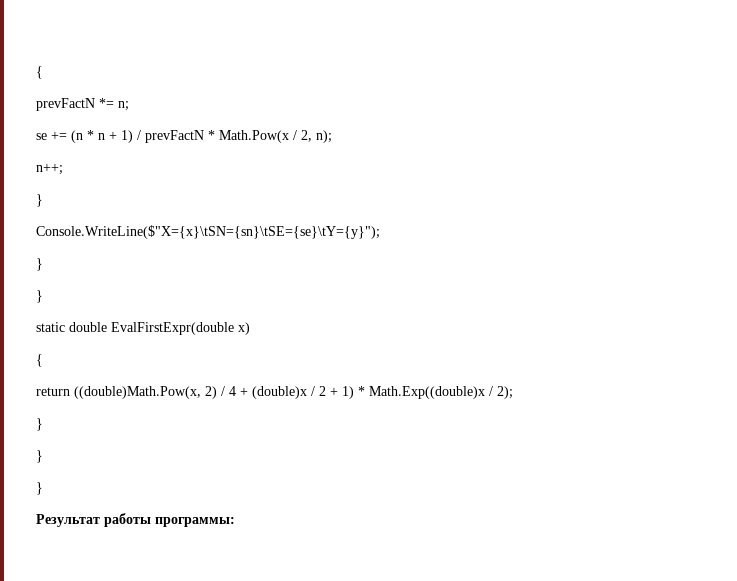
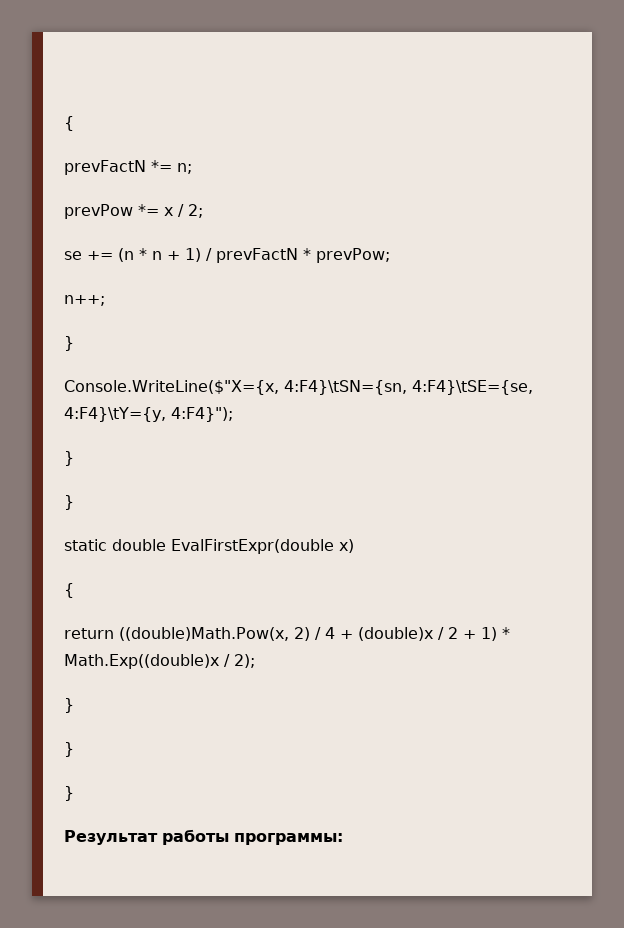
+ prevPow *= x / 2;
- se += (n * n + 1) / prevFactN * Math.Pow(x / 2, n);
+ se += (n * n + 1) / prevFactN * prevPow;
  n++;
  }
- Console.WriteLine($"X={x}\tSN={sn}\tSE={se}\tY={y}");
+ Console.WriteLine($"X={x, 4:F4}\tSN={sn, 4:F4}\tSE={se, 4:F4}\tY={y, 4:F4}");

